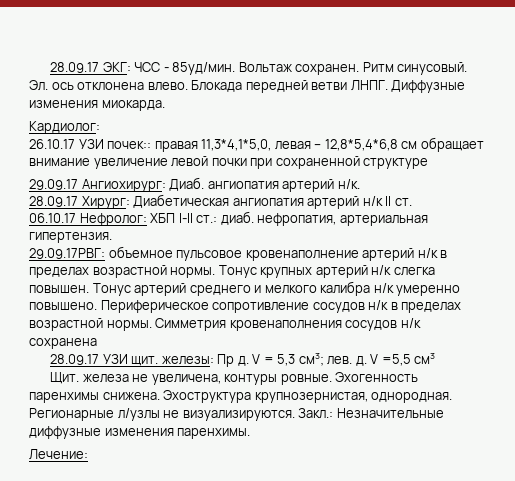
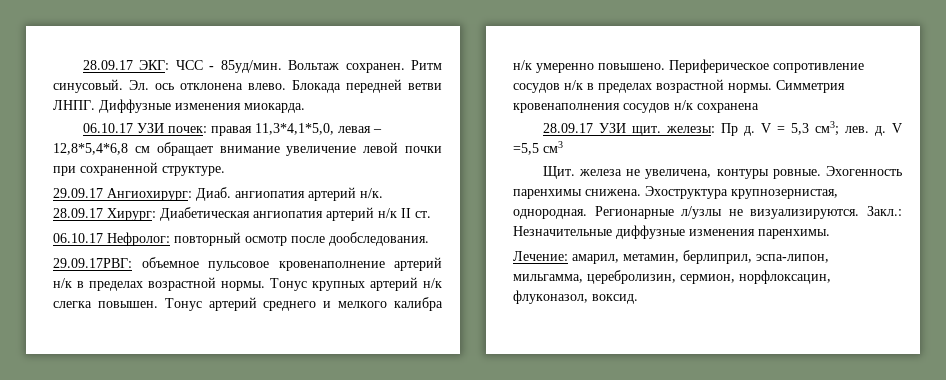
- Кардиолог:
- 26.10.17 УЗИ почек:: правая 11,3*4,1*5,0, левая – 12,8*5,4*6,8 см обращает внимание увеличение левой почки при сохраненной структуре
+ 06.10.17 УЗИ почек: правая 11,3*4,1*5,0, левая – 12,8*5,4*6,8 см обращает внимание увеличение левой почки при сохраненной структуре.
- 06.10.17 Нефролог: ХБП I-II ст.: диаб. нефропатия, артериальная гипертензия.
+ 06.10.17 Нефролог: повторный осмотр после дообследования.
- Лечение:
+ Лечение: амарил, метамин, берлиприл, эспа-липон, мильгамма, церебролизин, сермион, норфлоксацин, флуконазол, воксид.

